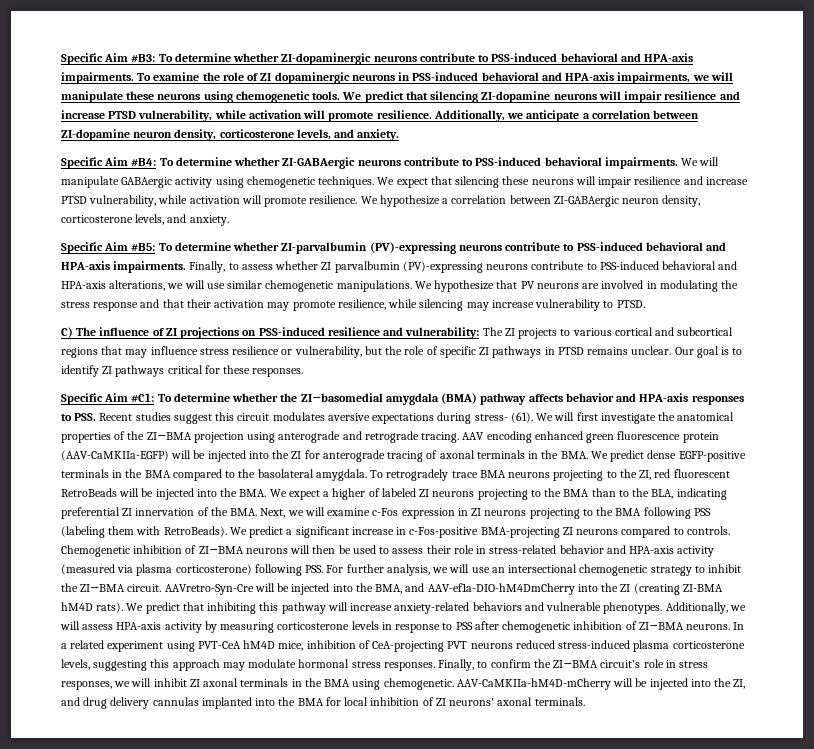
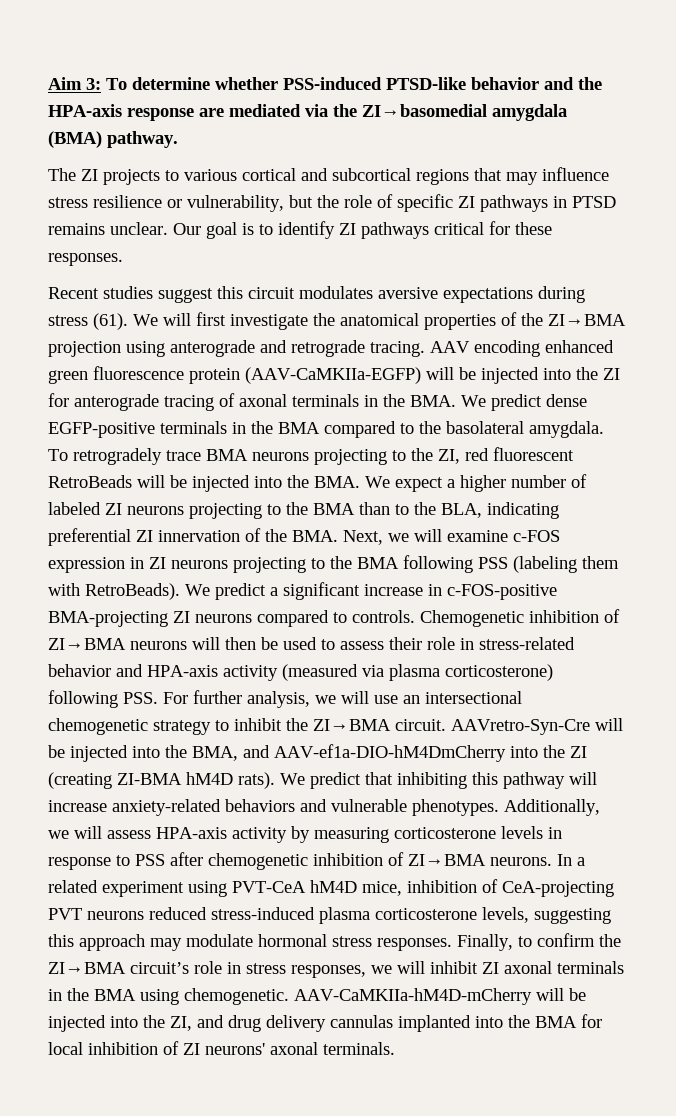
- Specific Aim #B3: To determine whether ZI-dopaminergic neurons contribute to PSS-induced behavioral and HPA-axis impairments. To examine the role of ZI dopaminergic neurons in PSS-induced behavioral and HPA-axis impairments, we will manipulate these neurons using chemogenetic tools. We predict that silencing ZI-dopamine neurons will impair resilience and increase PTSD vulnerability, while activation will promote resilience. Additionally, we anticipate a correlation between ZI-dopamine neuron density, corticosterone levels, and anxiety.
- Specific Aim #B4: To determine whether ZI-GABAergic neurons contribute to PSS-induced behavioral impairments. We will manipulate GABAergic activity using chemogenetic techniques. We expect that silencing these neurons will impair resilience and increase PTSD vulnerability, while activation will promote resilience. We hypothesize a correlation between ZI-GABAergic neuron density, corticosterone levels, and anxiety.
- Specific Aim #B5: To determine whether ZI-parvalbumin (PV)-expressing neurons contribute to PSS-induced behavioral and HPA-axis impairments. Finally, to assess whether ZI parvalbumin (PV)-expressing neurons contribute to PSS-induced behavioral and HPA-axis alterations, we will use similar chemogenetic manipulations. We hypothesize that PV neurons are involved in modulating the stress response and that their activation may promote resilience, while silencing may increase vulnerability to PTSD.
- C) The influence of ZI projections on PSS-induced resilience and vulnerability: The ZI projects to various cortical and subcortical regions that may influence stress resilience or vulnerability, but the role of specific ZI pathways in PTSD remains unclear.
+ Aim 3: To determine whether PSS-induced PTSD-like behavior and the HPA-axis response are mediated via the ZI→basomedial amygdala (BMA) pathway.
+ The ZI projects to various cortical and subcortical regions that may influence stress resilience or vulnerability, but the role of specific ZI pathways in PTSD remains unclear.
- Specific Aim #C1: To determine whether the ZI→basomedial amygdala (BMA) pathway affects behavior and HPA-axis responses to PSS. Recent studies suggest this circuit modulates aversive expectations during stress- (61).
+ Recent studies suggest this circuit modulates aversive expectations during stress (61).
- To retrogradely trace BMA neurons projecting to the ZI, red fluorescent RetroBeads will be injected into the BMA. We expect a higher of labeled ZI neurons projecting to the BMA than to the BLA, indicating preferential ZI innervation of the BMA. Next, we will examine c-Fos expression in ZI neurons projecting to the BMA following PSS (labeling them with RetroBeads).
+ To retrogradely trace BMA neurons projecting to the ZI, red fluorescent RetroBeads will be injected into the BMA. We expect a higher number of labeled ZI neurons projecting to the BMA than to the BLA, indicating preferential ZI innervation of the BMA. Next, we will examine c-FOS expression in ZI neurons projecting to the BMA following PSS (labeling them with RetroBeads).
- We predict a significant increase in c-Fos-positive BMA-projecting ZI neurons compared to controls.
+ We predict a significant increase in c-FOS-positive BMA-projecting ZI neurons compared to controls.

